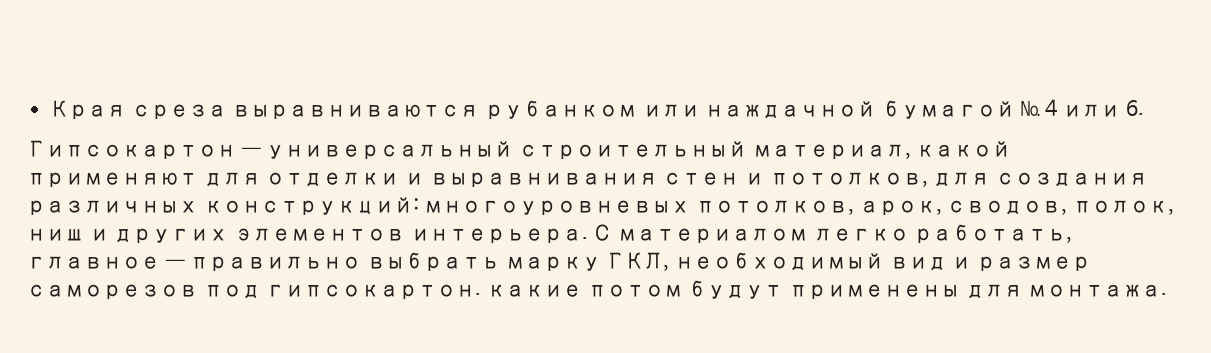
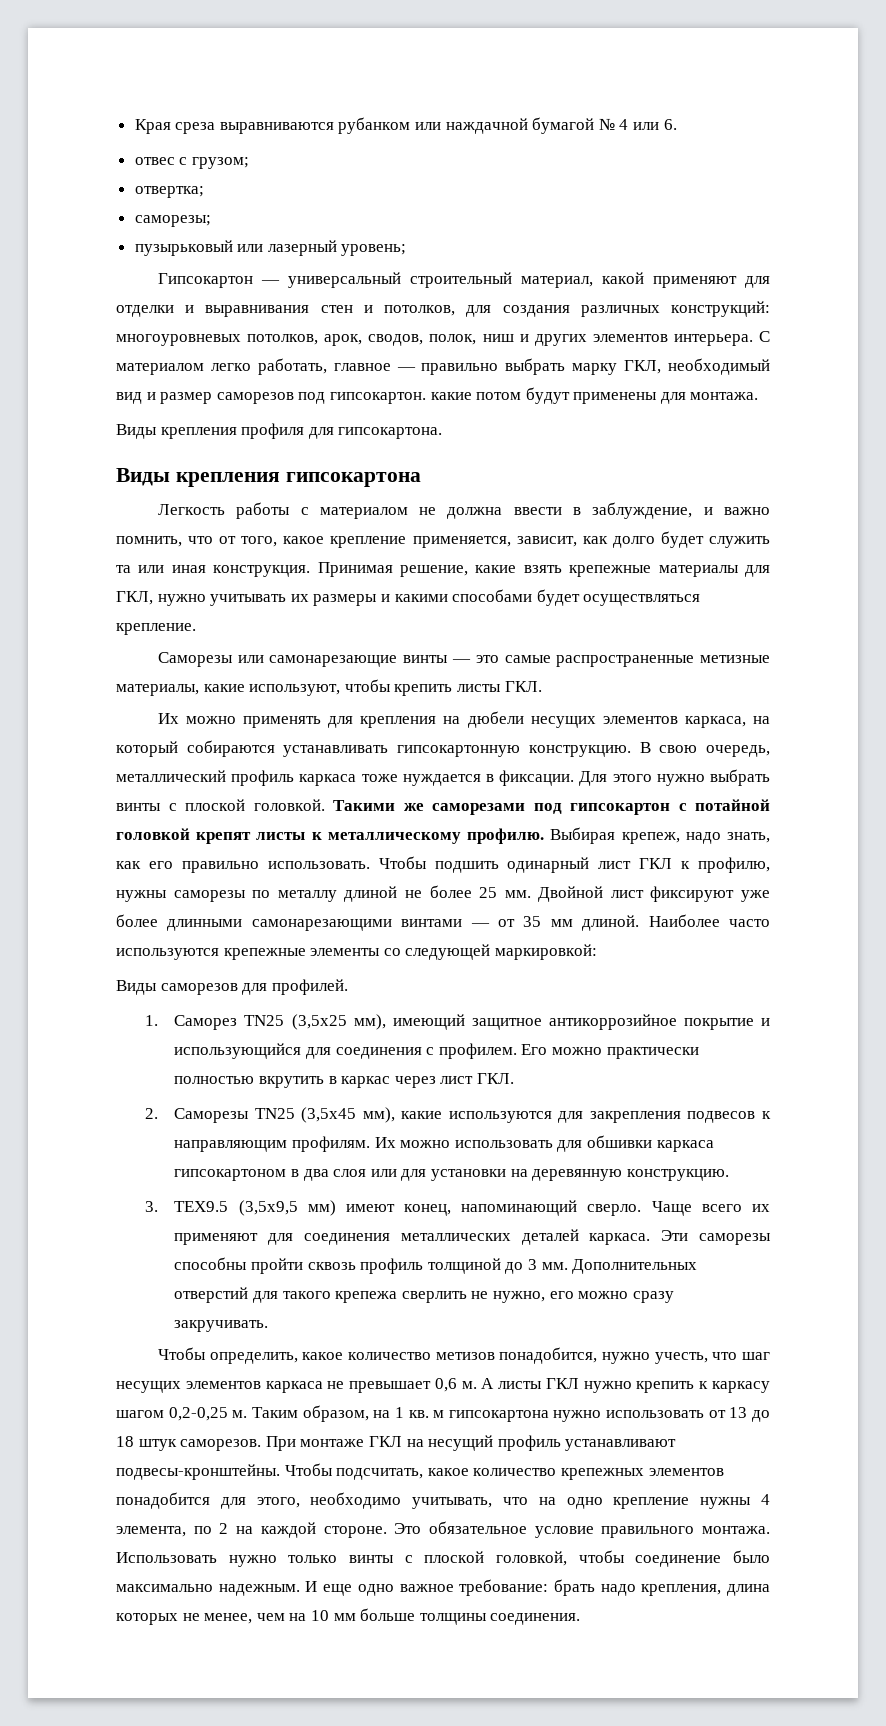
+ отвес с грузом;
+ отвертка;
+ саморезы;
+ пузырьковый или лазерный уровень;
+ Виды крепления профиля для гипсокартона.
+ Виды крепления гипсокартона
+ Легкость работы с материалом не должна ввести в заблуждение, и важно помнить, что от того, какое крепление применяется, зависит, как долго будет служить та или иная конструкция. Принимая решение, какие взять крепежные материалы для ГКЛ, нужно учитывать их размеры и какими способами будет осуществляться крепление.
+ Саморезы или самонарезающие винты — это самые распространенные метизные материалы, какие используют, чтобы крепить листы ГКЛ.
+ Их можно применять для крепления на дюбели несущих элементов каркаса, на который собираются устанавливать гипсокартонную конструкцию. В свою очередь, металлический профиль каркаса тоже нуждается в фиксации. Для этого нужно выбрать винты с плоской головкой. Такими же саморезами под гипсокартон с потайной головкой крепят листы к металлическому профилю. Выбирая крепеж, надо знать, как его правильно использовать. Чтобы подшить одинарный лист ГКЛ к профилю, нужны саморезы по металлу длиной не более 25 мм. Двойной лист фиксируют уже более длинными самонарезающими винтами — от 35 мм длиной. Наиболее часто используются крепежные элементы со следующей маркировкой:
+ Виды саморезов для профилей.
+ 1. Саморез TN25 (3,5х25 мм), имеющий защитное антикоррозийное покрытие и использующийся для соединения с профилем. Его можно практически полностью вкрутить в каркас через лист ГКЛ.
+ 2. Саморезы TN25 (3,5х45 мм), какие используются для закрепления подвесов к направляющим профилям. Их можно использовать для обшивки каркаса гипсокартоном в два слоя или для установки на деревянную конструкцию.
+ 3. TEX9.5 (3,5х9,5 мм) имеют конец, напоминающий сверло. Чаще всего их применяют для соединения металлических деталей каркаса. Эти саморезы способны пройти сквозь профиль толщиной до 3 мм. Дополнительных отверстий для такого крепежа сверлить не нужно, его можно сразу закручивать.
+ Чтобы определить, какое количество метизов понадобится, нужно учесть, что шаг несущих элементов каркаса не превышает 0,6 м. А листы ГКЛ нужно крепить к каркасу шагом 0,2-0,25 м. Таким образом, на 1 кв. м гипсокартона нужно использовать от 13 до 18 штук саморезов. При монтаже ГКЛ на несущий профиль устанавливают подвесы-кронштейны. Чтобы подсчитать, какое количество крепежных элементов понадобится для этого, необходимо учитывать, что на одно крепление нужны 4 элемента, по 2 на каждой стороне. Это обязательное условие правильного монтажа. Использовать нужно только винты с плоской головкой, чтобы соединение было максимально надежным. И еще одно важное требование: брать надо крепления, длина которых не менее, чем на 10 мм больше толщины соединения.

